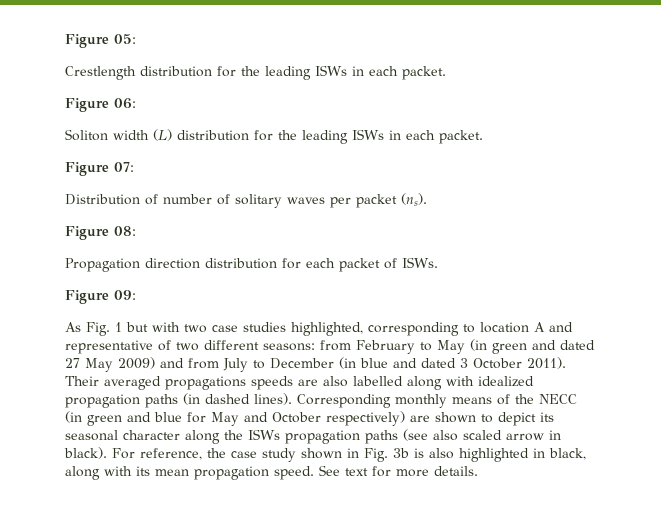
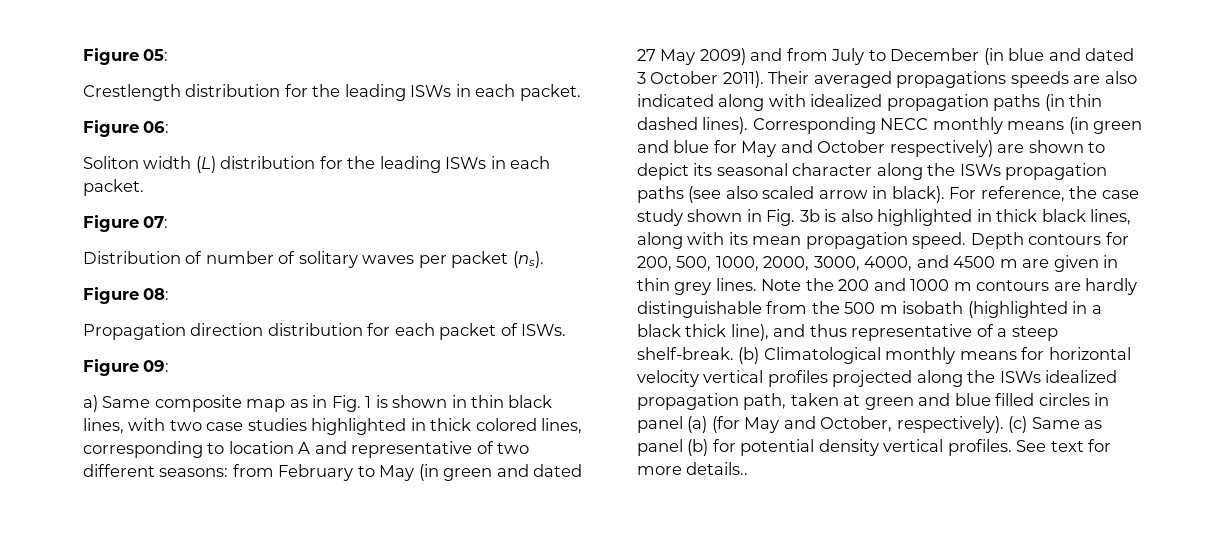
- As Fig. 1 but with two case studies highlighted, corresponding to location A and representative of two different seasons: from February to May (in green and dated 27 May 2009) and from July to December (in blue and dated 3 October 2011).
+ a) Same composite map as in Fig. 1 is shown in thin black lines, with two case studies highlighted in thick colored lines, corresponding to location A and representative of two different seasons: from February to May (in green and dated 27 May 2009) and from July to December (in blue and dated 3 October 2011).
- Their averaged propagations speeds are also labelled along with idealized propagation paths (in dashed lines).
+ Their averaged propagations speeds are also indicated along with idealized propagation paths (in thin dashed lines).
- Corresponding monthly means of the NECC (in green and blue for May and October respectively) are shown to depict its seasonal character along the ISWs propagation paths (see also scaled arrow in black).
+ Corresponding NECC monthly means (in green and blue for May and October respectively) are shown to depict its seasonal character along the ISWs propagation paths (see also scaled arrow in black).
- For reference, the case study shown in Fig. 3b is also highlighted in black, along with its mean propagation speed.
+ For reference, the case study shown in Fig. 3b is also highlighted in thick black lines, along with its mean propagation speed.
+ Depth contours for 200, 500, 1000, 2000, 3000, 4000, and 4500 m are given in thin grey lines. Note the 200 and 1000 m contours are hardly distinguishable from the 500 m isobath (highlighted in a black thick line), and thus representative of a steep shelf-break. (b) Climatological monthly means for horizontal velocity vertical profiles projected along the ISWs idealized propagation path, taken at green and blue filled circles in panel (a) (for May and October, respectively). (c) Same as panel (b) for potential density vertical profiles.
- See text for more details.
+ See text for more details..

